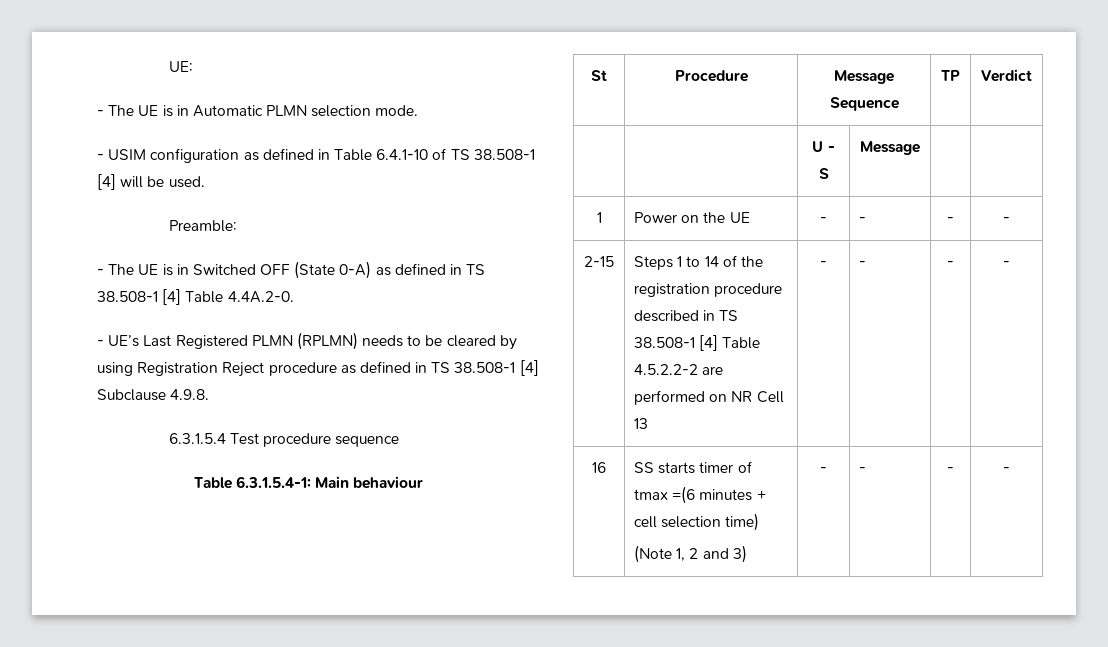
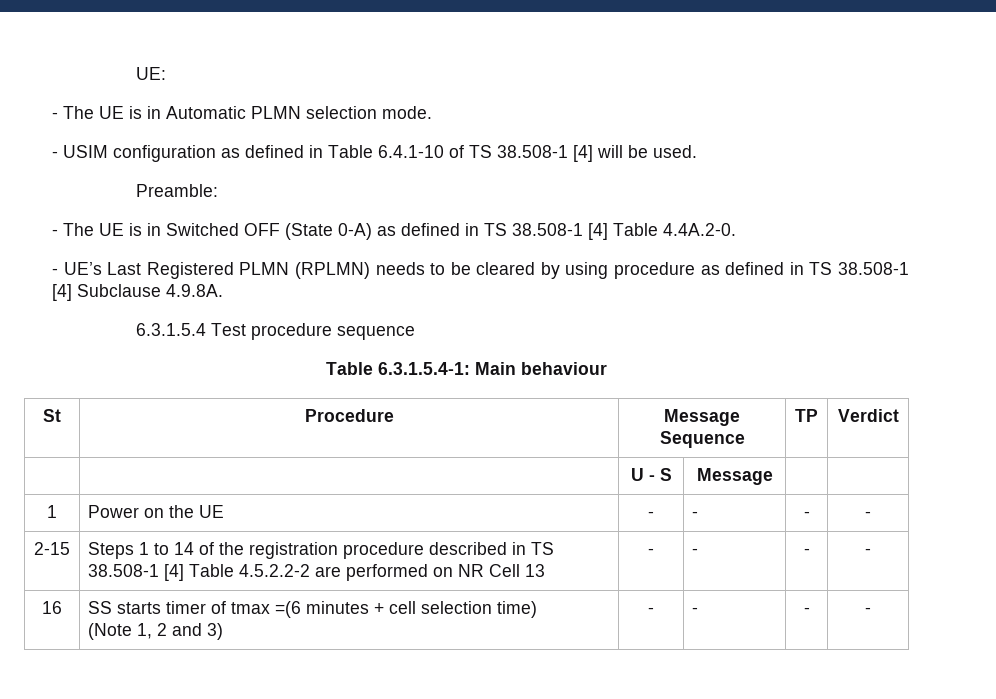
- - UE’s Last Registered PLMN (RPLMN) needs to be cleared by using Registration Reject procedure as defined in TS 38.508-1 [4] Subclause 4.9.8.
+ - UE’s Last Registered PLMN (RPLMN) needs to be cleared by using procedure as defined in TS 38.508-1 [4] Subclause 4.9.8A.

